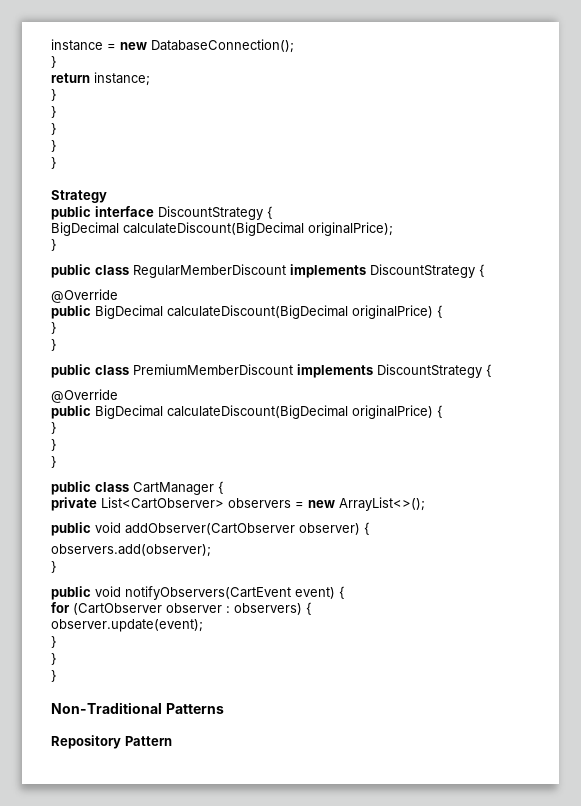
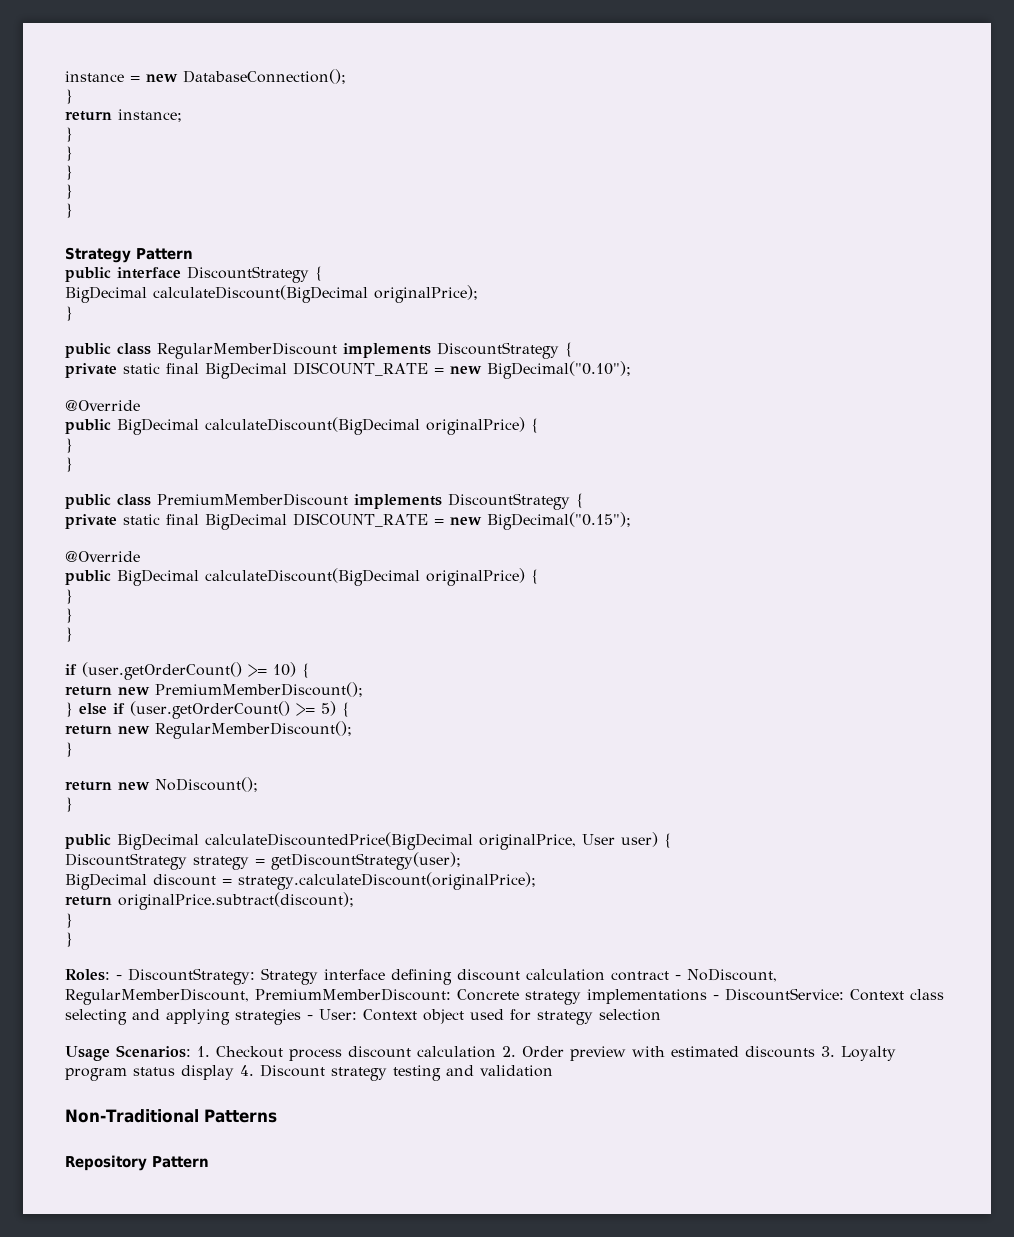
- Strategy
+ Strategy Pattern
+ private static final BigDecimal DISCOUNT_RATE = new BigDecimal("0.10");
+ private static final BigDecimal DISCOUNT_RATE = new BigDecimal("0.15");
- public class CartManager {
- private List<CartObserver> observers = new ArrayList<>();
- public void addObserver(CartObserver observer) {
- observers.add(observer);
+ if (user.getOrderCount() >= 10) {
+ return new PremiumMemberDiscount();
+ } else if (user.getOrderCount() >= 5) {
+ return new RegularMemberDiscount();
  }
- public void notifyObservers(CartEvent event) {
- for (CartObserver observer : observers) {
- observer.update(event);
+ return new NoDiscount();
+ }
+ public BigDecimal calculateDiscountedPrice(BigDecimal originalPrice, User user) {
+ DiscountStrategy strategy = getDiscountStrategy(user);
+ BigDecimal discount = strategy.calculateDiscount(originalPrice);
+ return originalPrice.subtract(discount);
  }
  }
- }
+ Roles: - DiscountStrategy: Strategy interface defining discount calculation contract - NoDiscount, RegularMemberDiscount, PremiumMemberDiscount: Concrete strategy implementations - DiscountService: Context class selecting and applying strategies - User: Context object used for strategy selection
+ Usage Scenarios: 1. Checkout process discount calculation 2. Order preview with estimated discounts 3. Loyalty program status display 4. Discount strategy testing and validation

